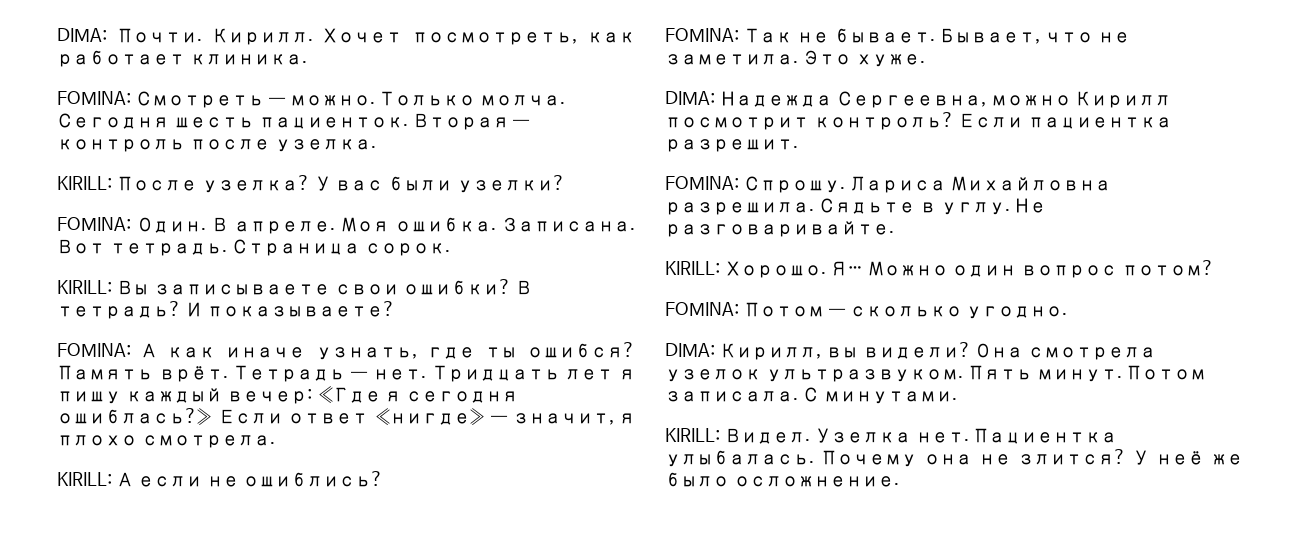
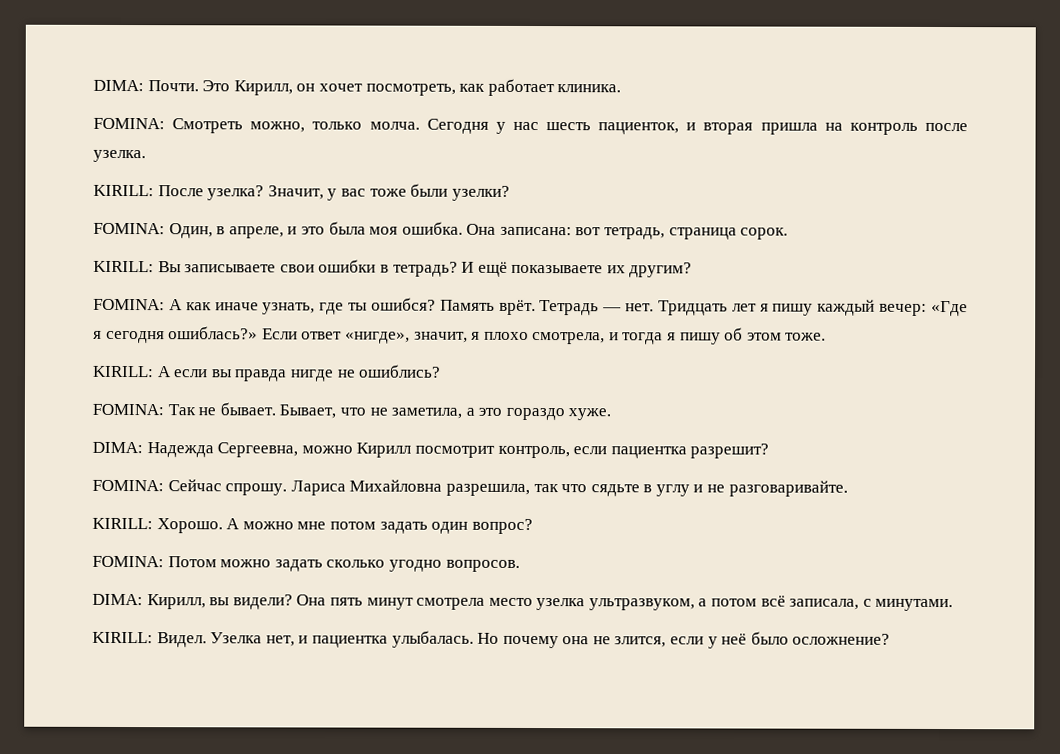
- Кирилл. Хочет посмотреть, как работает клиника.
+ Это Кирилл, он хочет посмотреть, как работает клиника.
- FOMINA: Смотреть — можно. Только молча. Сегодня шесть пациенток. Вторая — контроль после узелка.
+ FOMINA: Смотреть можно, только молча. Сегодня у нас шесть пациенток, и вторая пришла на контроль после узелка.
- У вас были узелки?
+ Значит, у вас тоже были узелки?
- FOMINA: Один. В апреле. Моя ошибка. Записана. Вот тетрадь. Страница сорок.
+ FOMINA: Один, в апреле, и это была моя ошибка. Она записана: вот тетрадь, страница сорок.
- KIRILL: Вы записываете свои ошибки? В тетрадь? И показываете?
+ KIRILL: Вы записываете свои ошибки в тетрадь? И ещё показываете их другим?
- Если ответ «нигде» — значит, я плохо смотрела.
+ Если ответ «нигде», значит, я плохо смотрела, и тогда я пишу об этом тоже.
- KIRILL: А если не ошиблись?
+ KIRILL: А если вы правда нигде не ошиблись?
- Бывает, что не заметила. Это хуже.
+ Бывает, что не заметила, а это гораздо хуже.
- DIMA: Надежда Сергеевна, можно Кирилл посмотрит контроль? Если пациентка разрешит.
- FOMINA: Спрошу. Лариса Михайловна разрешила. Сядьте в углу. Не разговаривайте.
- KIRILL: Хорошо. Я… Можно один вопрос потом?
- FOMINA: Потом — сколько угодно.
+ DIMA: Надежда Сергеевна, можно Кирилл посмотрит контроль, если пациентка разрешит?
+ FOMINA: Сейчас спрошу. Лариса Михайловна разрешила, так что сядьте в углу и не разговаривайте.
+ KIRILL: Хорошо. А можно мне потом задать один вопрос?
+ FOMINA: Потом можно задать сколько угодно вопросов.
- Она смотрела узелок ультразвуком. Пять минут. Потом записала. С минутами.
- KIRILL: Видел. Узелка нет. Пациентка улыбалась. Почему она не злится? У неё же было осложнение.
+ Она пять минут смотрела место узелка ультразвуком, а потом всё записала, с минутами.
+ KIRILL: Видел. Узелка нет, и пациентка улыбалась. Но почему она не злится, если у неё было осложнение?

